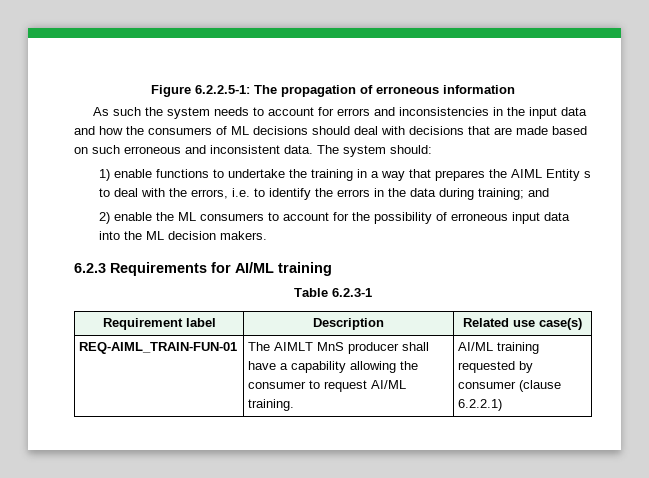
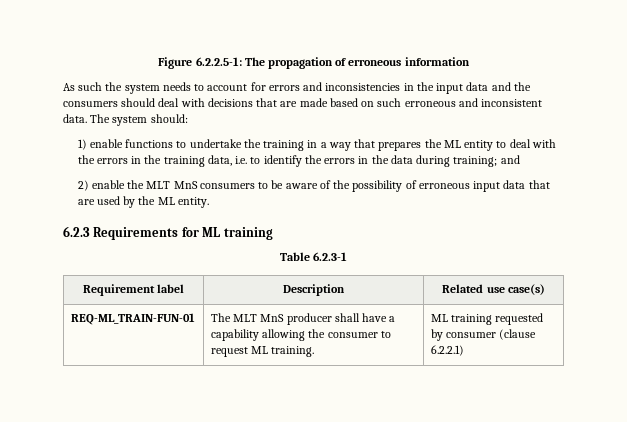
- As such the system needs to account for errors and inconsistencies in the input data and how the consumers of ML decisions should deal with decisions that are made based on such erroneous and inconsistent data.
+ As such the system needs to account for errors and inconsistencies in the input data and the consumers should deal with decisions that are made based on such erroneous and inconsistent data.
- 1) enable functions to undertake the training in a way that prepares the AIML Entity s to deal with the errors, i.e. to identify the errors in the data during training; and
+ 1) enable functions to undertake the training in a way that prepares the ML entity to deal with the errors in the training data, i.e. to identify the errors in the data during training; and
- 2) enable the ML consumers to account for the possibility of erroneous input data into the ML decision makers.
+ 2) enable the MLT MnS consumers to be aware of the possibility of erroneous input data that are used by the ML entity.
- 6.2.3 Requirements for AI/ML training
+ 6.2.3 Requirements for ML training
- REQ-AIML_TRAIN-FUN-01 | The AIMLT MnS producer shall have a capability allowing the consumer to request AI/ML training. | AI/ML training requested by consumer (clause 6.2.2.1)
+ REQ-ML_TRAIN-FUN-01 | The MLT MnS producer shall have a capability allowing the consumer to request ML training. | ML training requested by consumer (clause 6.2.2.1)

